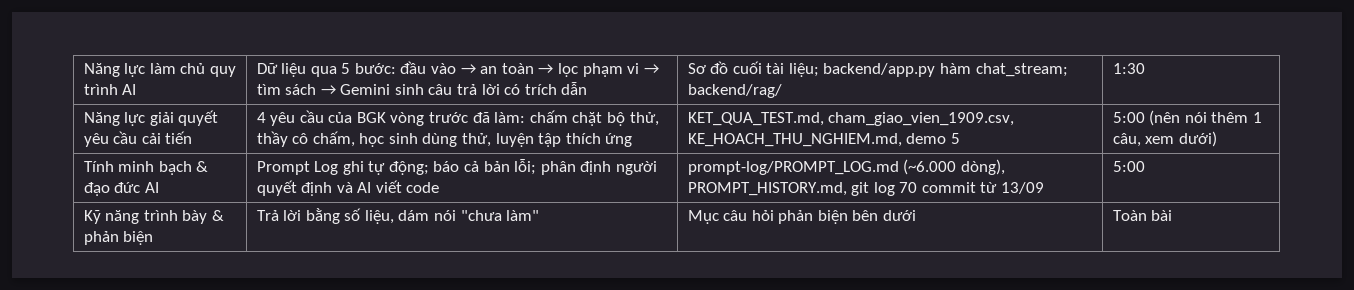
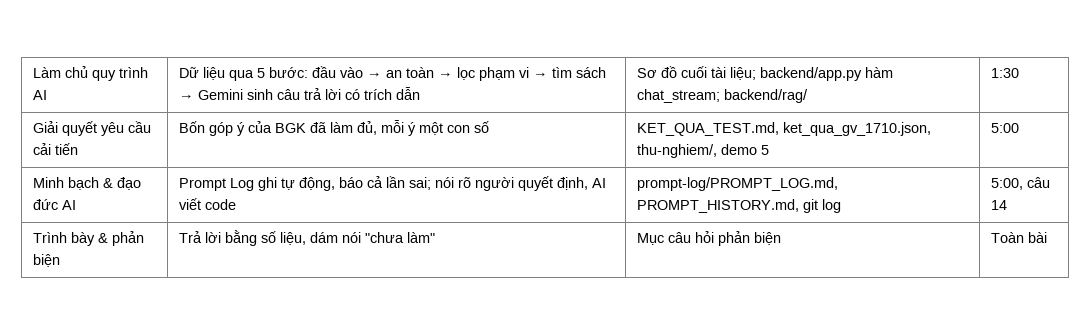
- Năng lực làm chủ quy trình AI
+ Làm chủ quy trình AI
- Năng lực giải quyết yêu cầu cải tiến
+ Giải quyết yêu cầu cải tiến
- 4 yêu cầu của BGK vòng trước đã làm: chấm chặt bộ thử, thầy cô chấm, học sinh dùng thử, luyện tập thích ứng
+ Bốn góp ý của BGK đã làm đủ, mỗi ý một con số
- KET_QUA_TEST.md, cham_giao_vien_1909.csv, KE_HOACH_THU_NGHIEM.md, demo 5
+ KET_QUA_TEST.md, ket_qua_gv_1710.json, thu-nghiem/, demo 5
- 5:00 (nên nói thêm 1 câu, xem dưới)
- Tính minh bạch & đạo đức AI | Prompt Log ghi tự động; báo cả bản lỗi; phân định người quyết định và AI viết code | prompt-log/PROMPT_LOG.md (~6.000 dòng), PROMPT_HISTORY.md, git log 70 commit từ 13/09 | 5:00
- Kỹ năng trình bày & phản biện | Trả lời bằng số liệu, dám nói "chưa làm" | Mục câu hỏi phản biện bên dưới | Toàn bài
+ 5:00
+ Minh bạch & đạo đức AI | Prompt Log ghi tự động, báo cả lần sai; nói rõ người quyết định, AI viết code | prompt-log/PROMPT_LOG.md, PROMPT_HISTORY.md, git log | 5:00, câu 14
+ Trình bày & phản biện | Trả lời bằng số liệu, dám nói "chưa làm" | Mục câu hỏi phản biện | Toàn bài

